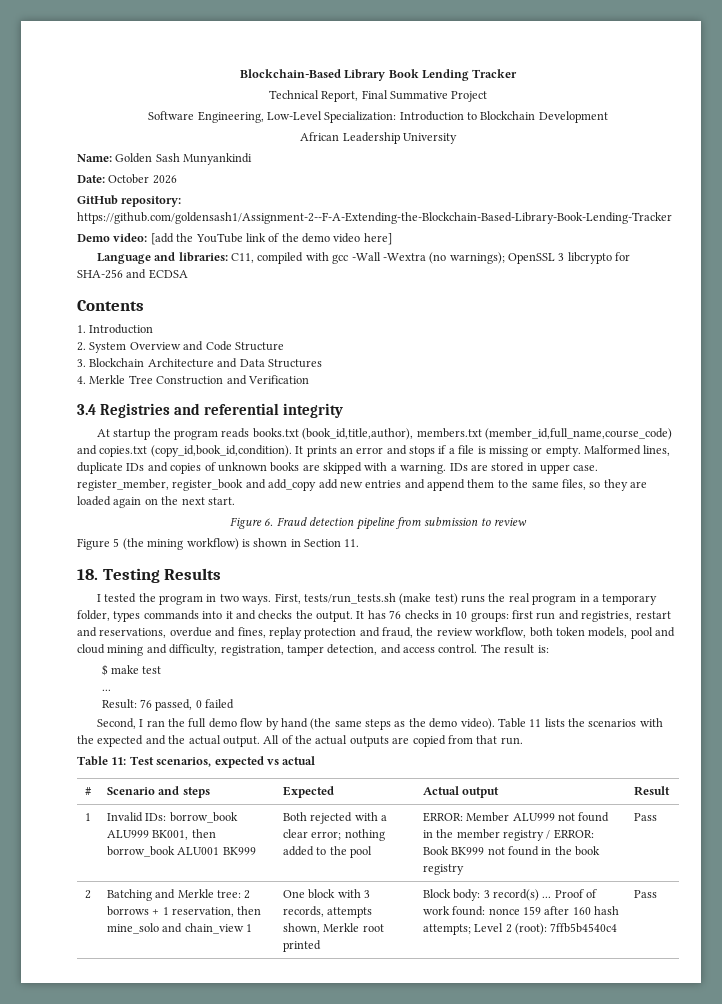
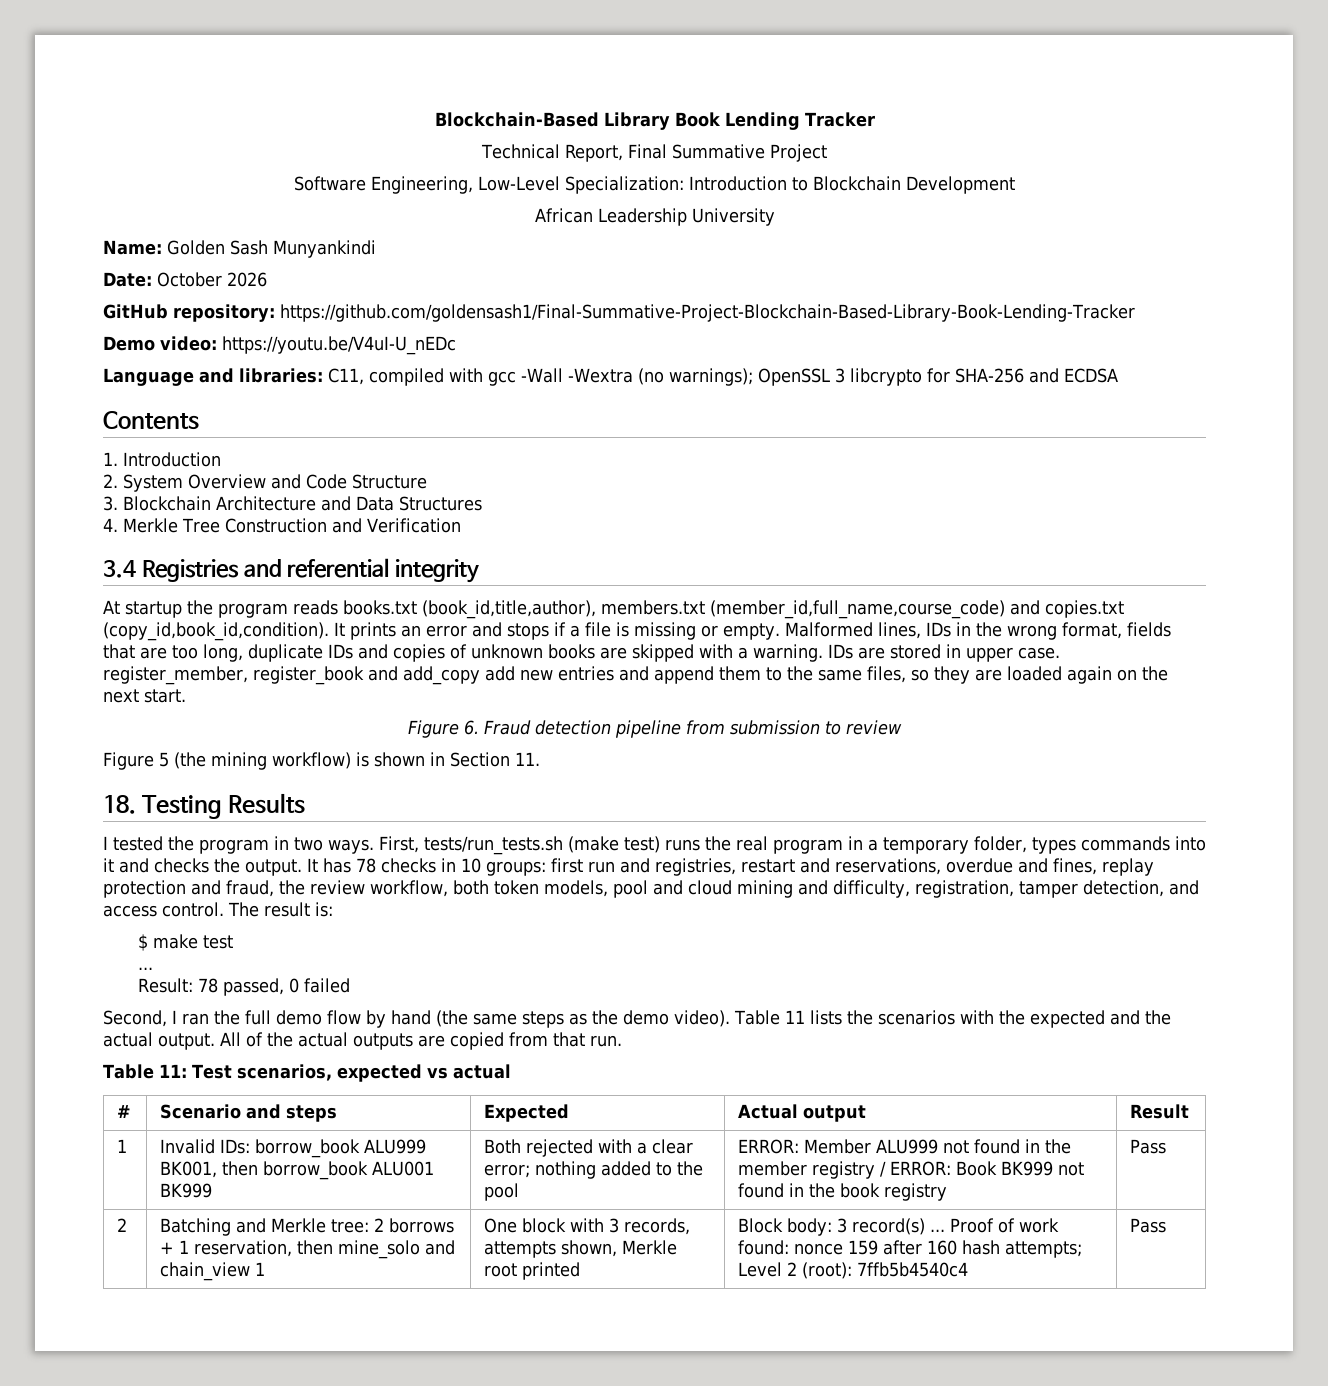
- GitHub repository: https://github.com/goldensash1/Assignment-2--F-A-Extending-the-Blockchain-Based-Library-Book-Lending-Tracker
+ GitHub repository: https://github.com/goldensash1/Final-Summative-Project-Blockchain-Based-Library-Book-Lending-Tracker
- Demo video: [add the YouTube link of the demo video here]
+ Demo video: https://youtu.be/V4uI-U_nEDc
- Malformed lines, duplicate IDs and copies of unknown books are skipped with a warning.
+ Malformed lines, IDs in the wrong format, fields that are too long, duplicate IDs and copies of unknown books are skipped with a warning.
- It has 76 checks in 10 groups: first run and registries, restart and reservations, overdue and fines, replay protection and fraud, the review workflow, both token models, pool and cloud mining and difficulty, registration, tamper detection, and access control.
+ It has 78 checks in 10 groups: first run and registries, restart and reservations, overdue and fines, replay protection and fraud, the review workflow, both token models, pool and cloud mining and difficulty, registration, tamper detection, and access control.
- Result: 76 passed, 0 failed
+ Result: 78 passed, 0 failed

